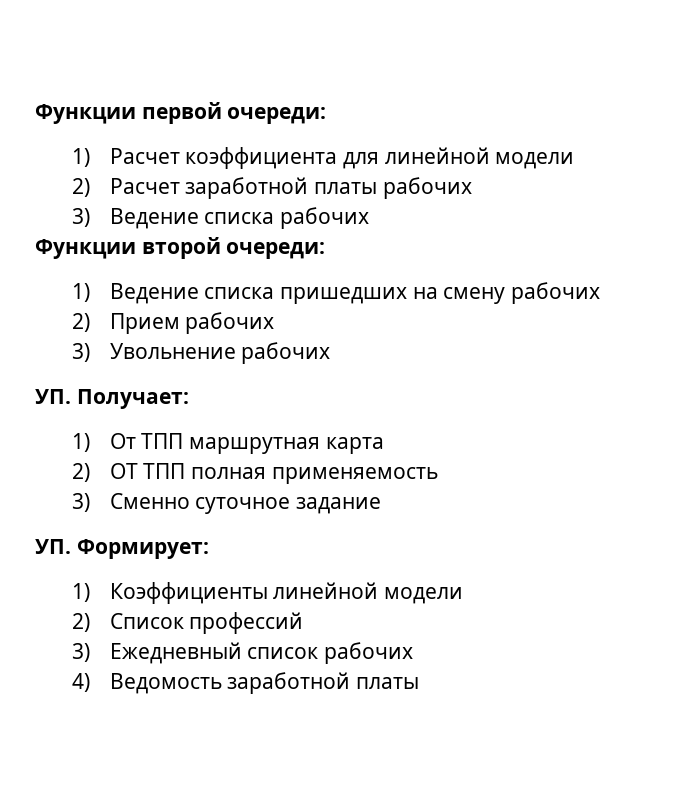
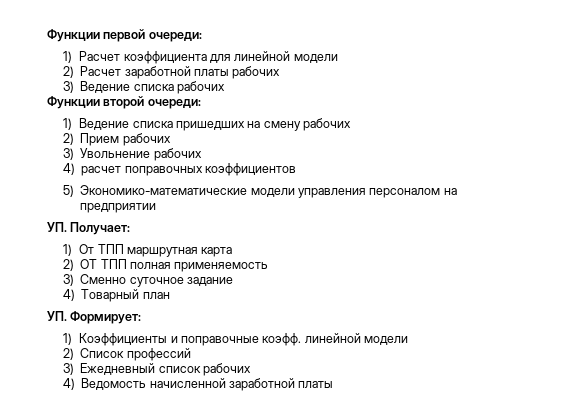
+ 4) расчет поправочных коэффициентов
+ 5) Экономико-математические модели управления персоналом на предприятии
+ 4) Товарный план
- 1) Коэффициенты линейной модели
+ 1) Коэффициенты и поправочные коэфф. линейной модели
- 4) Ведомость заработной платы
+ 4) Ведомость начисленной заработной платы

